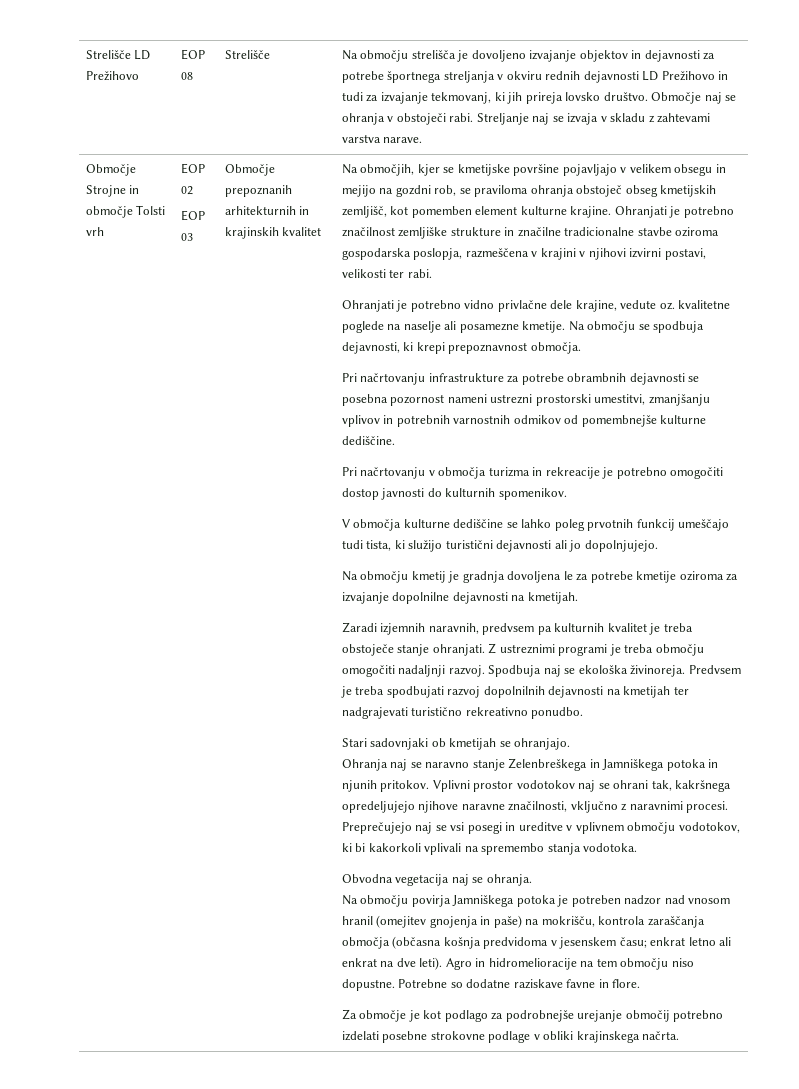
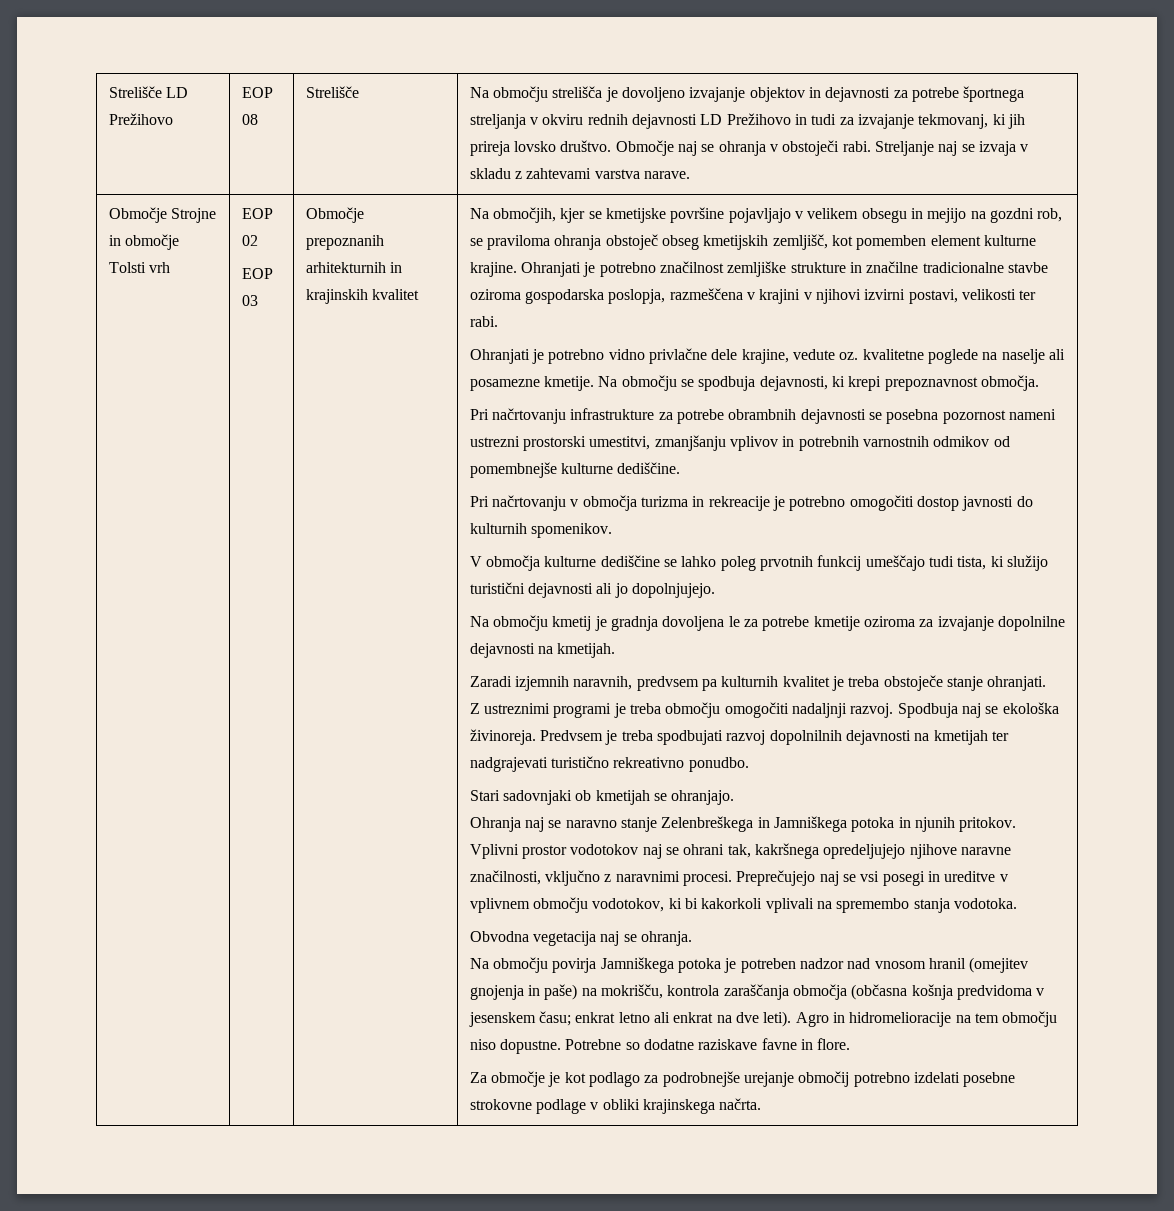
- Zaradi izjemnih naravnih, predvsem pa kulturnih kvalitet je treba obstoječe stanje ohranjati. Z ustreznimi programi je treba območju omogočiti nadaljnji razvoj.
+ Zaradi izjemnih naravnih, predvsem pa kulturnih kvalitet je treba obstoječe stanje ohranjati.
+ Z ustreznimi programi je treba območju omogočiti nadaljnji razvoj.

